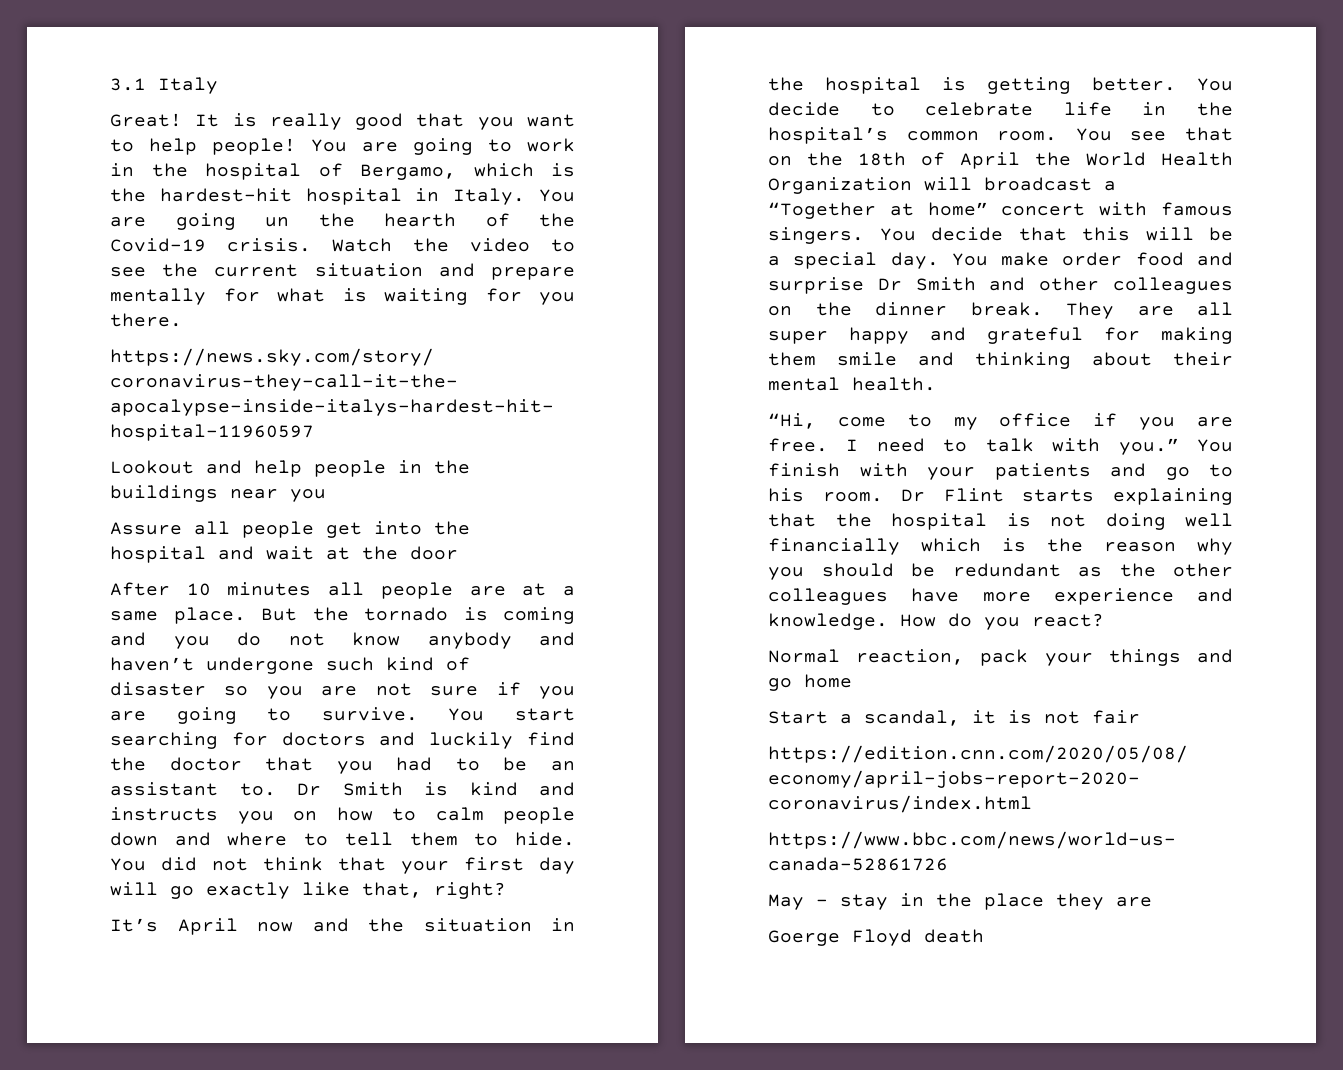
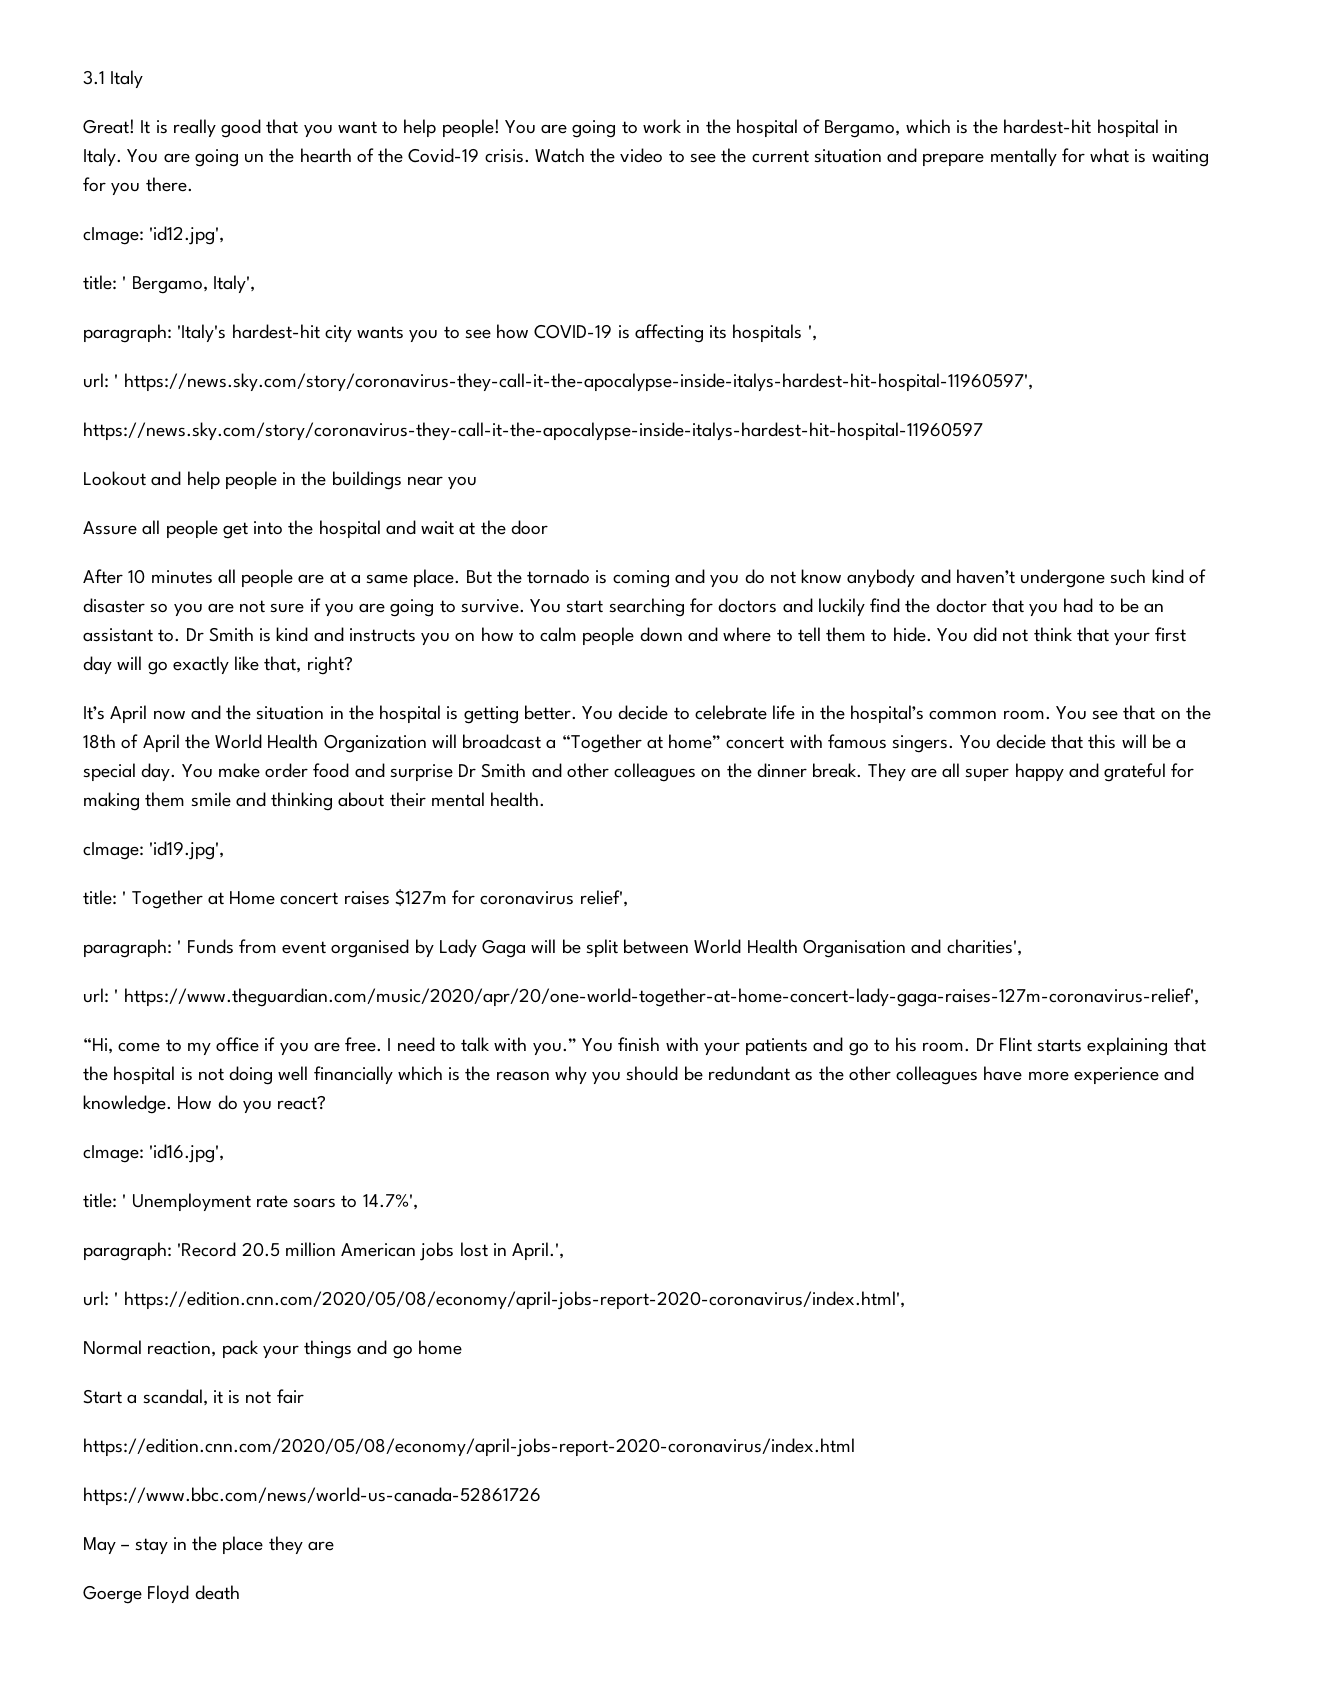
+ cImage: 'id12.jpg',
+ title: ' Bergamo, Italy',
+ paragraph: 'Italy's hardest-hit city wants you to see how COVID-19 is affecting its hospitals ',
+ url: ' https://news.sky.com/story/coronavirus-they-call-it-the-apocalypse-inside-italys-hardest-hit-hospital-11960597',
+ cImage: 'id19.jpg',
+ title: ' Together at Home concert raises $127m for coronavirus relief',
+ paragraph: ' Funds from event organised by Lady Gaga will be split between World Health Organisation and charities',
+ url: ' https://www.theguardian.com/music/2020/apr/20/one-world-together-at-home-concert-lady-gaga-raises-127m-coronavirus-relief',
+ cImage: 'id16.jpg',
+ title: ' Unemployment rate soars to 14.7%',
+ paragraph: 'Record 20.5 million American jobs lost in April.',
+ url: ' https://edition.cnn.com/2020/05/08/economy/april-jobs-report-2020-coronavirus/index.html',

